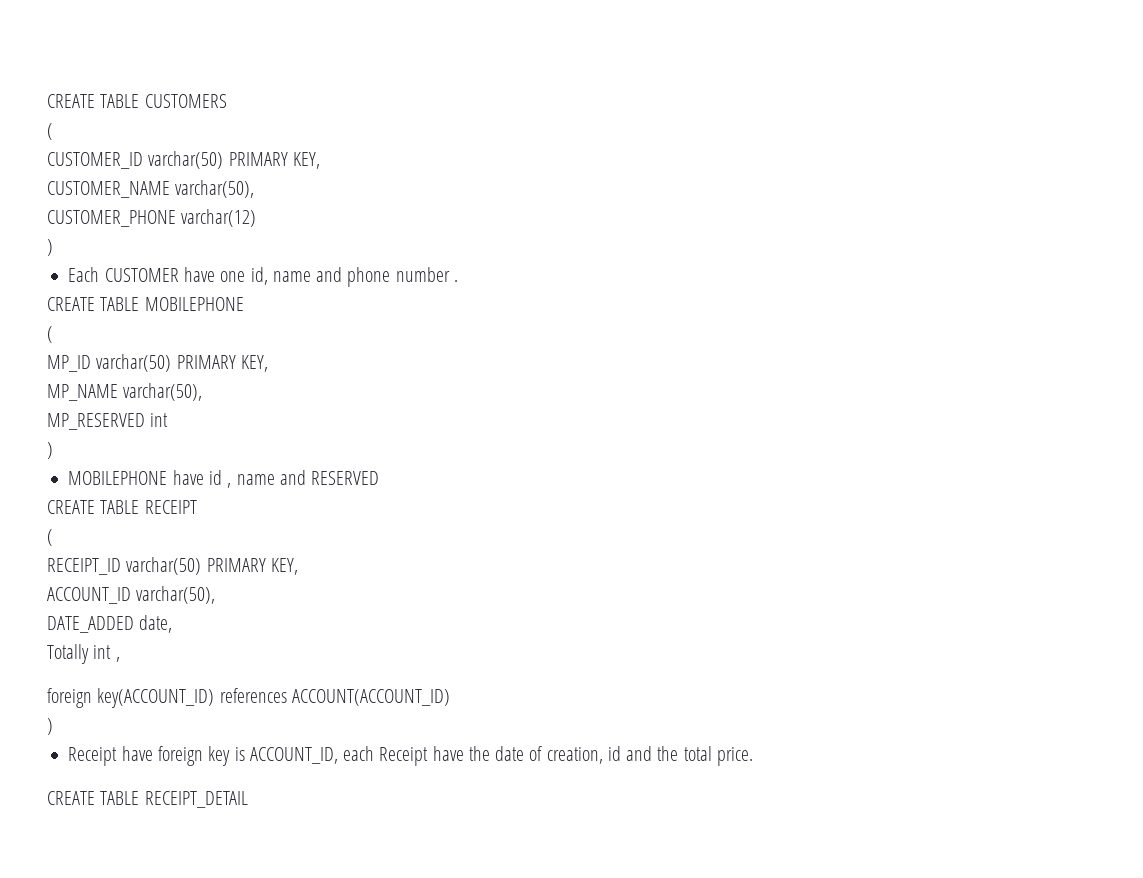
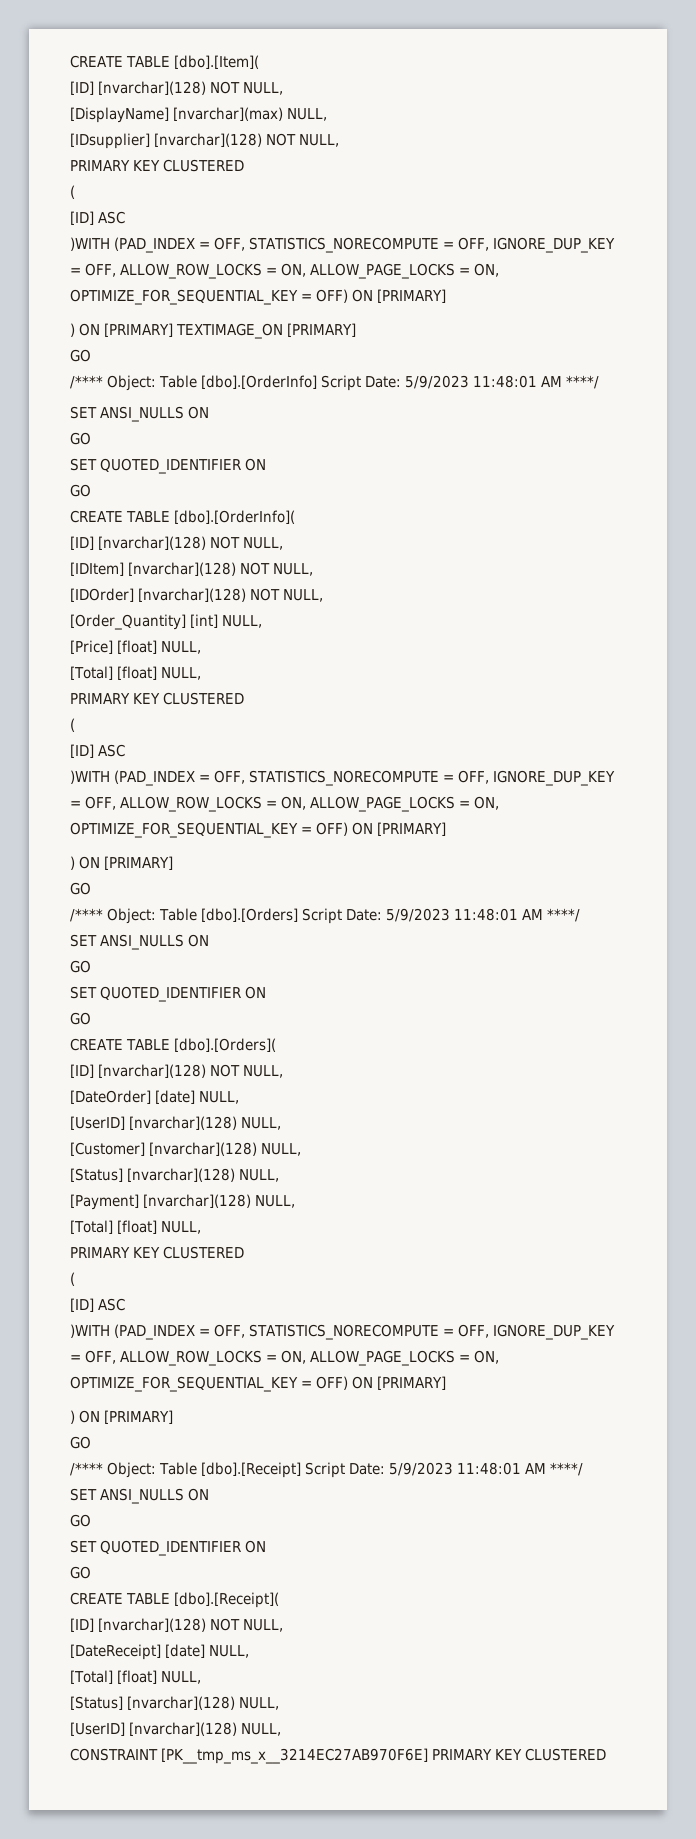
- CREATE TABLE CUSTOMERS
+ CREATE TABLE [dbo].[Item](
+ [ID] [nvarchar](128) NOT NULL,
+ [DisplayName] [nvarchar](max) NULL,
+ [IDsupplier] [nvarchar](128) NOT NULL,
+ PRIMARY KEY CLUSTERED
  (
- CUSTOMER_ID varchar(50) PRIMARY KEY,
- CUSTOMER_NAME varchar(50),
- CUSTOMER_PHONE varchar(12)
- )
- Each CUSTOMER have one id, name and phone number .
- CREATE TABLE MOBILEPHONE
+ [ID] ASC
+ )WITH (PAD_INDEX = OFF, STATISTICS_NORECOMPUTE = OFF, IGNORE_DUP_KEY = OFF, ALLOW_ROW_LOCKS = ON, ALLOW_PAGE_LOCKS = ON, OPTIMIZE_FOR_SEQUENTIAL_KEY = OFF) ON [PRIMARY]
+ ) ON [PRIMARY] TEXTIMAGE_ON [PRIMARY]
+ GO
+ /**** Object: Table [dbo].[OrderInfo] Script Date: 5/9/2023 11:48:01 AM ****/
+ SET ANSI_NULLS ON
+ GO
+ SET QUOTED_IDENTIFIER ON
+ GO
+ CREATE TABLE [dbo].[OrderInfo](
+ [ID] [nvarchar](128) NOT NULL,
+ [IDItem] [nvarchar](128) NOT NULL,
+ [IDOrder] [nvarchar](128) NOT NULL,
+ [Order_Quantity] [int] NULL,
+ [Price] [float] NULL,
+ [Total] [float] NULL,
+ PRIMARY KEY CLUSTERED
  (
- MP_ID varchar(50) PRIMARY KEY,
- MP_NAME varchar(50),
- MP_RESERVED int
- )
- MOBILEPHONE have id , name and RESERVED
- CREATE TABLE RECEIPT
+ [ID] ASC
+ )WITH (PAD_INDEX = OFF, STATISTICS_NORECOMPUTE = OFF, IGNORE_DUP_KEY = OFF, ALLOW_ROW_LOCKS = ON, ALLOW_PAGE_LOCKS = ON, OPTIMIZE_FOR_SEQUENTIAL_KEY = OFF) ON [PRIMARY]
+ ) ON [PRIMARY]
+ GO
+ /**** Object: Table [dbo].[Orders] Script Date: 5/9/2023 11:48:01 AM ****/
+ SET ANSI_NULLS ON
+ GO
+ SET QUOTED_IDENTIFIER ON
+ GO
+ CREATE TABLE [dbo].[Orders](
+ [ID] [nvarchar](128) NOT NULL,
+ [DateOrder] [date] NULL,
+ [UserID] [nvarchar](128) NULL,
+ [Customer] [nvarchar](128) NULL,
+ [Status] [nvarchar](128) NULL,
+ [Payment] [nvarchar](128) NULL,
+ [Total] [float] NULL,
+ PRIMARY KEY CLUSTERED
  (
- RECEIPT_ID varchar(50) PRIMARY KEY,
- ACCOUNT_ID varchar(50),
- DATE_ADDED date,
- Totally int ,
- foreign key(ACCOUNT_ID) references ACCOUNT(ACCOUNT_ID)
- )
- Receipt have foreign key is ACCOUNT_ID, each Receipt have the date of creation, id and the total price.
- CREATE TABLE RECEIPT_DETAIL
+ [ID] ASC
+ )WITH (PAD_INDEX = OFF, STATISTICS_NORECOMPUTE = OFF, IGNORE_DUP_KEY = OFF, ALLOW_ROW_LOCKS = ON, ALLOW_PAGE_LOCKS = ON, OPTIMIZE_FOR_SEQUENTIAL_KEY = OFF) ON [PRIMARY]
+ ) ON [PRIMARY]
+ GO
+ /**** Object: Table [dbo].[Receipt] Script Date: 5/9/2023 11:48:01 AM ****/
+ SET ANSI_NULLS ON
+ GO
+ SET QUOTED_IDENTIFIER ON
+ GO
+ CREATE TABLE [dbo].[Receipt](
+ [ID] [nvarchar](128) NOT NULL,
+ [DateReceipt] [date] NULL,
+ [Total] [float] NULL,
+ [Status] [nvarchar](128) NULL,
+ [UserID] [nvarchar](128) NULL,
+ CONSTRAINT [PK__tmp_ms_x__3214EC27AB970F6E] PRIMARY KEY CLUSTERED

